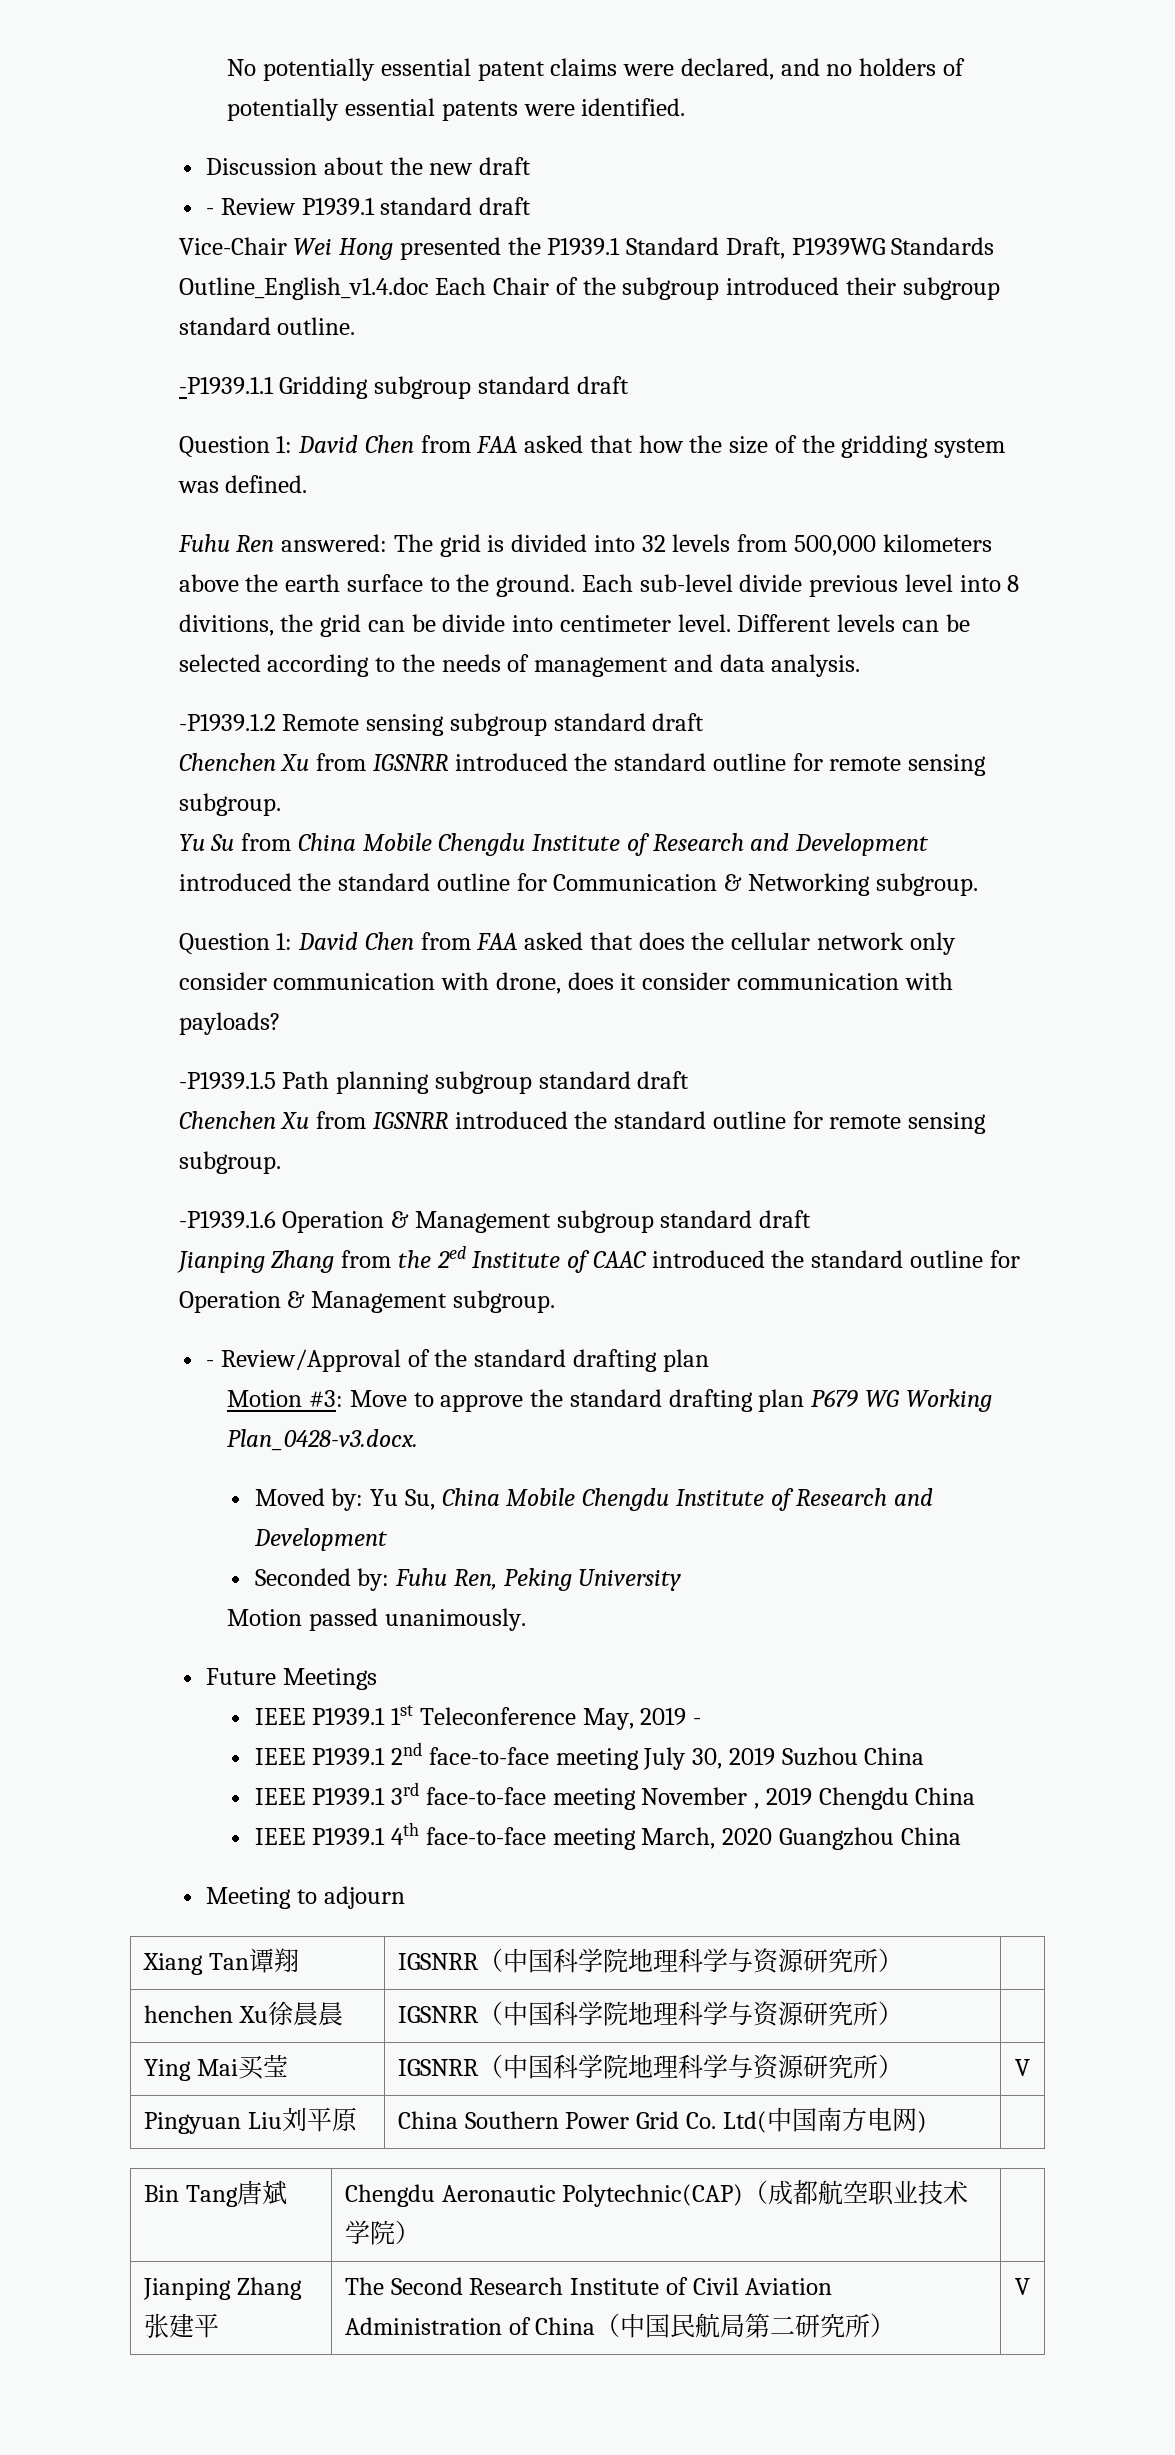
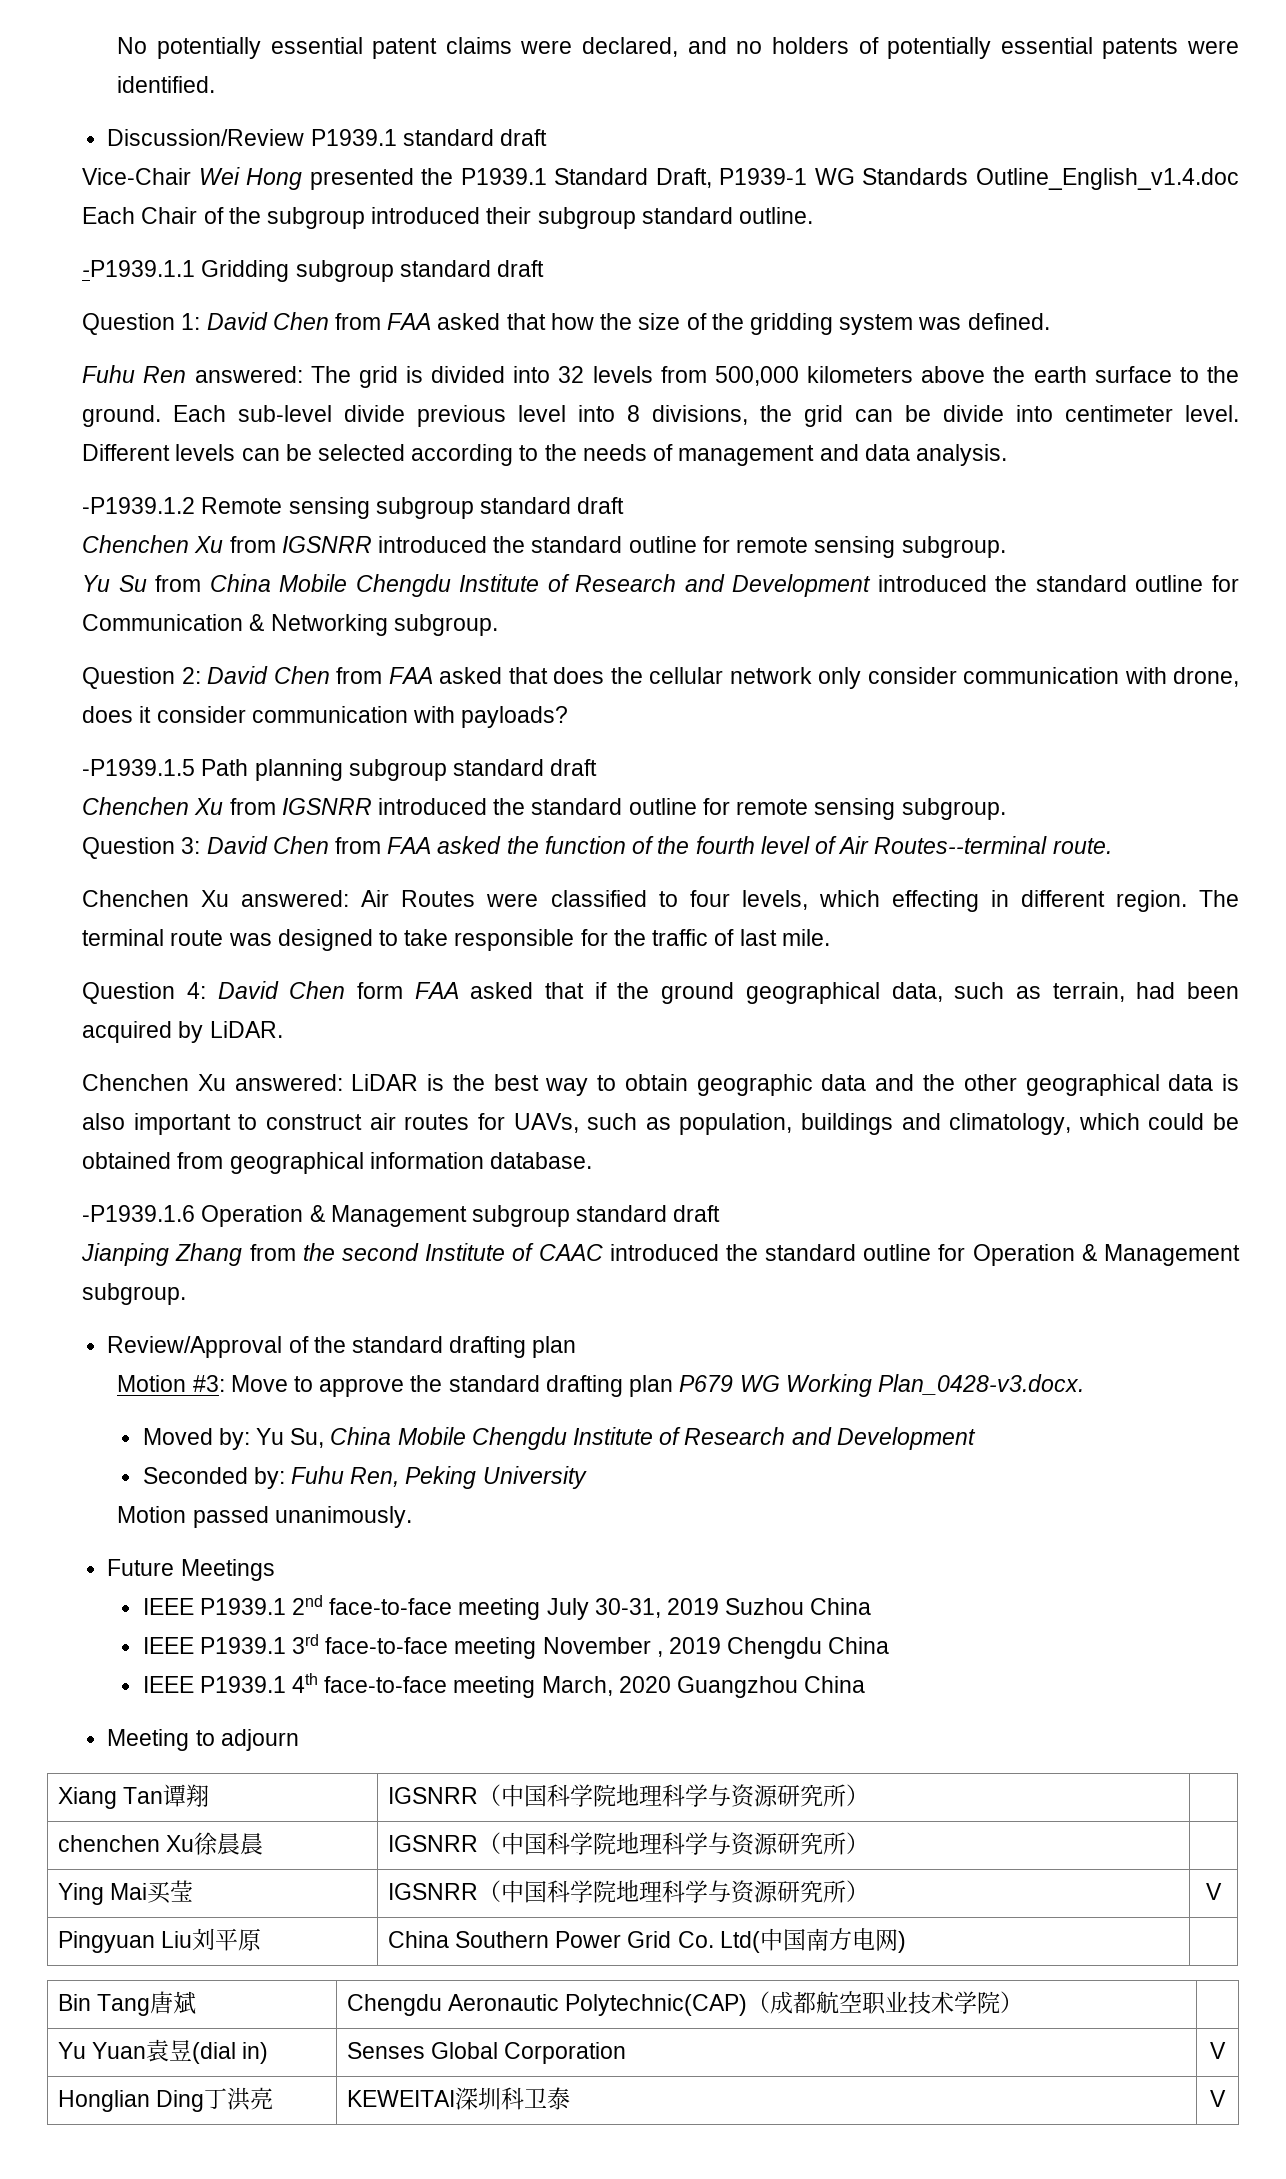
- Discussion about the new draft
- - Review P1939.1 standard draft
+ Discussion/Review P1939.1 standard draft
- Vice-Chair Wei Hong presented the P1939.1 Standard Draft, P1939WG Standards Outline_English_v1.4.doc Each Chair of the subgroup introduced their subgroup standard outline.
+ Vice-Chair Wei Hong presented the P1939.1 Standard Draft, P1939-1 WG Standards Outline_English_v1.4.doc Each Chair of the subgroup introduced their subgroup standard outline.
- Each sub-level divide previous level into 8 divitions, the grid can be divide into centimeter level.
+ Each sub-level divide previous level into 8 divisions, the grid can be divide into centimeter level.
- Question 1: David Chen from FAA asked that does the cellular network only consider communication with drone, does it consider communication with payloads?
+ Question 2: David Chen from FAA asked that does the cellular network only consider communication with drone, does it consider communication with payloads?
+ Question 3: David Chen from FAA asked the function of the fourth level of Air Routes--terminal route.
+ Chenchen Xu answered: Air Routes were classified to four levels, which effecting in different region. The terminal route was designed to take responsible for the traffic of last mile.
+ Question 4: David Chen form FAA asked that if the ground geographical data, such as terrain, had been acquired by LiDAR.
+ Chenchen Xu answered: LiDAR is the best way to obtain geographic data and the other geographical data is also important to construct air routes for UAVs, such as population, buildings and climatology, which could be obtained from geographical information database.
- Jianping Zhang from the 2ed Institute of CAAC introduced the standard outline for Operation & Management subgroup.
+ Jianping Zhang from the second Institute of CAAC introduced the standard outline for Operation & Management subgroup.
- - Review/Approval of the standard drafting plan
+ Review/Approval of the standard drafting plan
- IEEE P1939.1 1st Teleconference May, 2019 -
- IEEE P1939.1 2nd face-to-face meeting July 30, 2019 Suzhou China
+ IEEE P1939.1 2nd face-to-face meeting July 30-31, 2019 Suzhou China
- henchen Xu徐晨晨 | IGSNRR（中国科学院地理科学与资源研究所） |
+ chenchen Xu徐晨晨 | IGSNRR（中国科学院地理科学与资源研究所） |
- Jianping Zhang张建平 | The Second Research Institute of Civil Aviation Administration of China（中国民航局第二研究所） | V
+ Yu Yuan袁昱(dial in) | Senses Global Corporation | V
+ Honglian Ding丁洪亮 | KEWEITAI深圳科卫泰 | V

